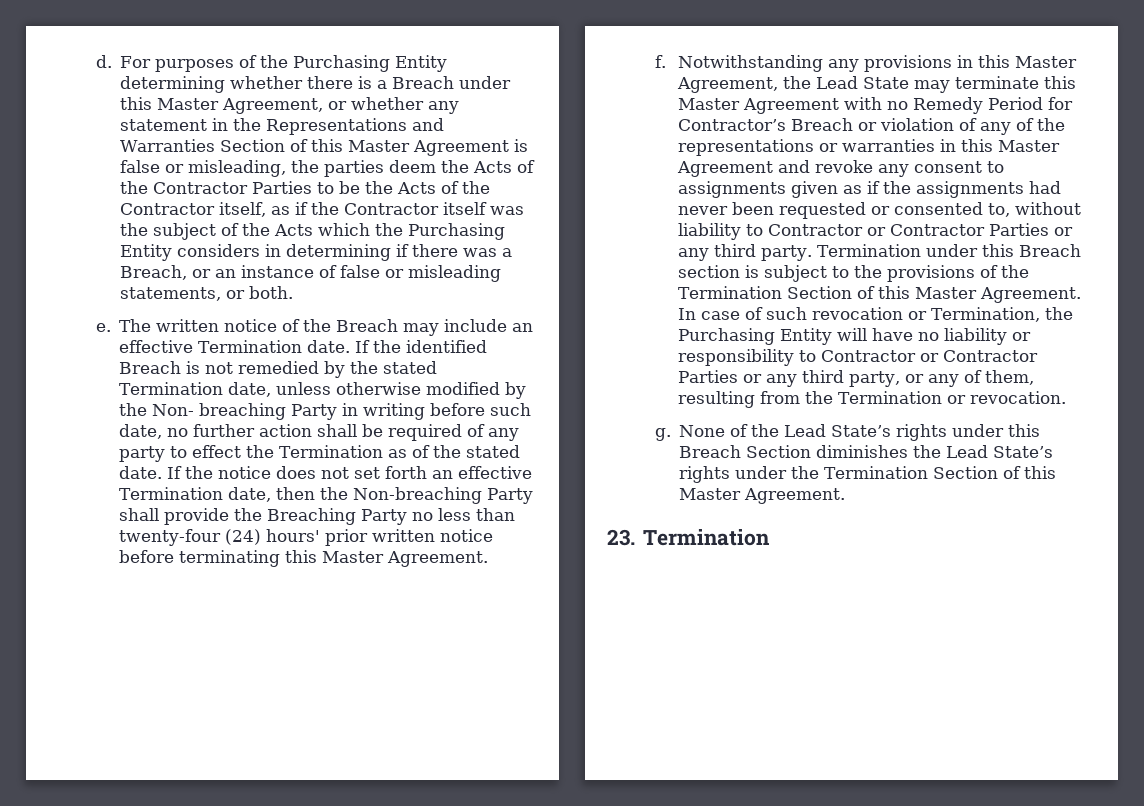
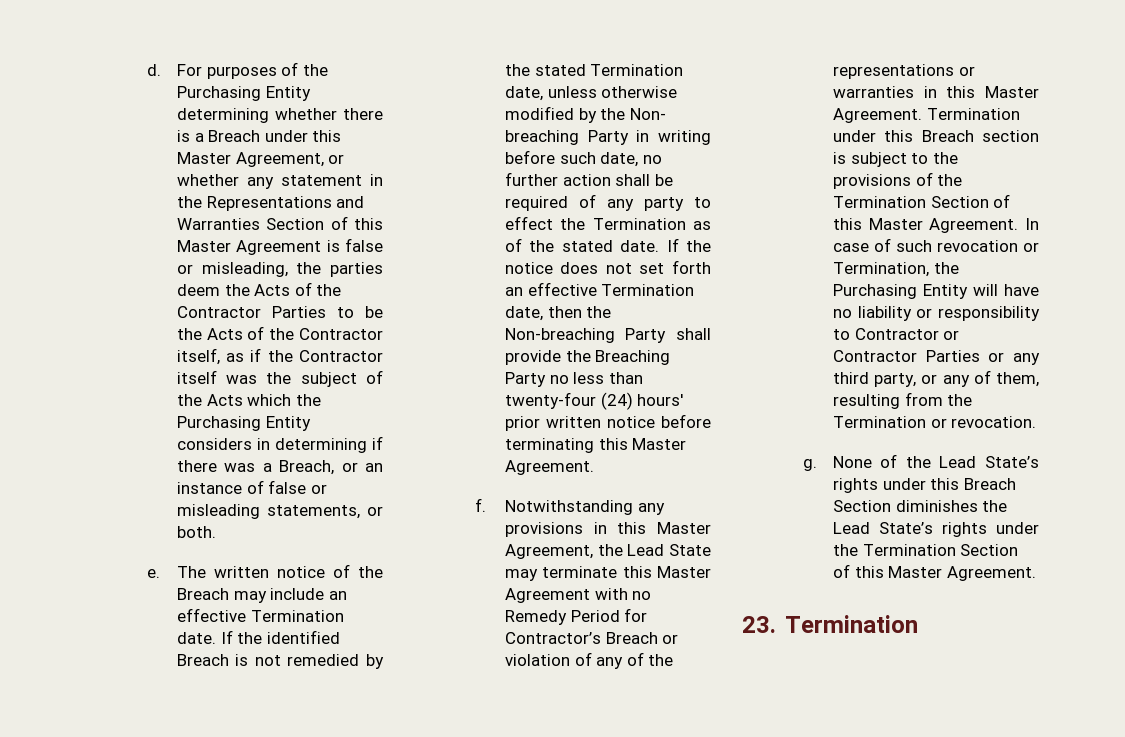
- Notwithstanding any provisions in this Master Agreement, the Lead State may terminate this Master Agreement with no Remedy Period for Contractor’s Breach or violation of any of the representations or warranties in this Master Agreement and revoke any consent to assignments given as if the assignments had never been requested or consented to, without liability to Contractor or Contractor Parties or any third party.
+ Notwithstanding any provisions in this Master Agreement, the Lead State may terminate this Master Agreement with no Remedy Period for Contractor’s Breach or violation of any of the representations or warranties in this Master Agreement.

